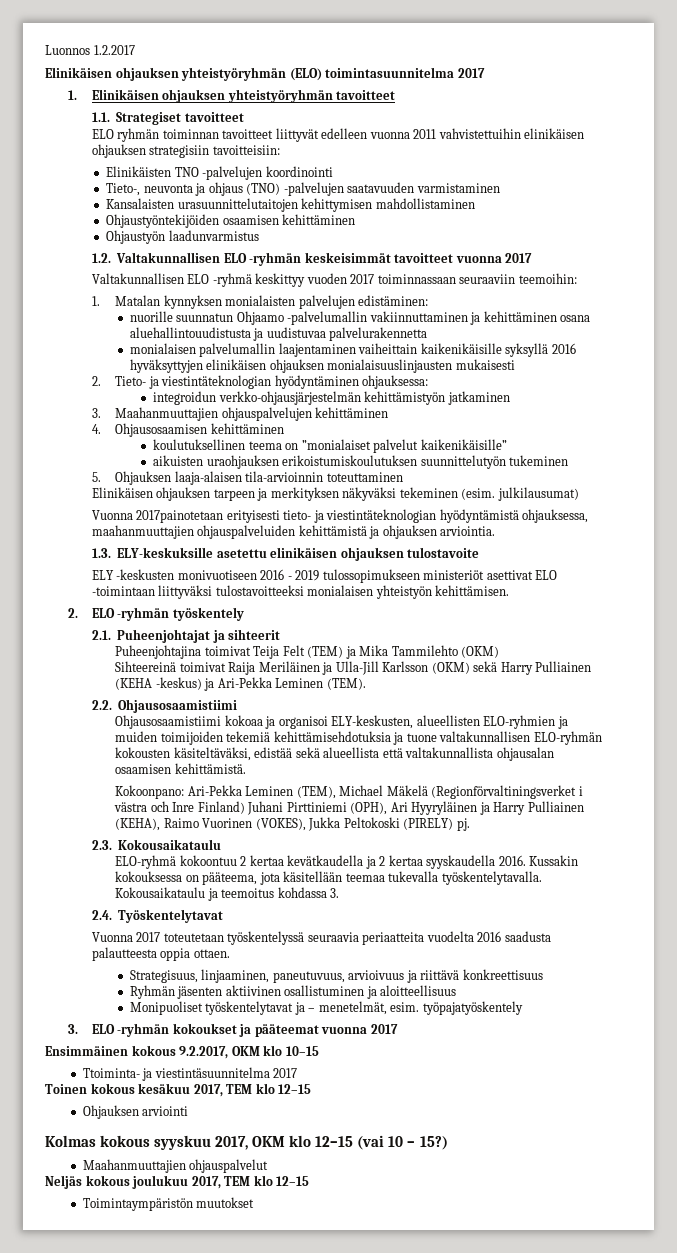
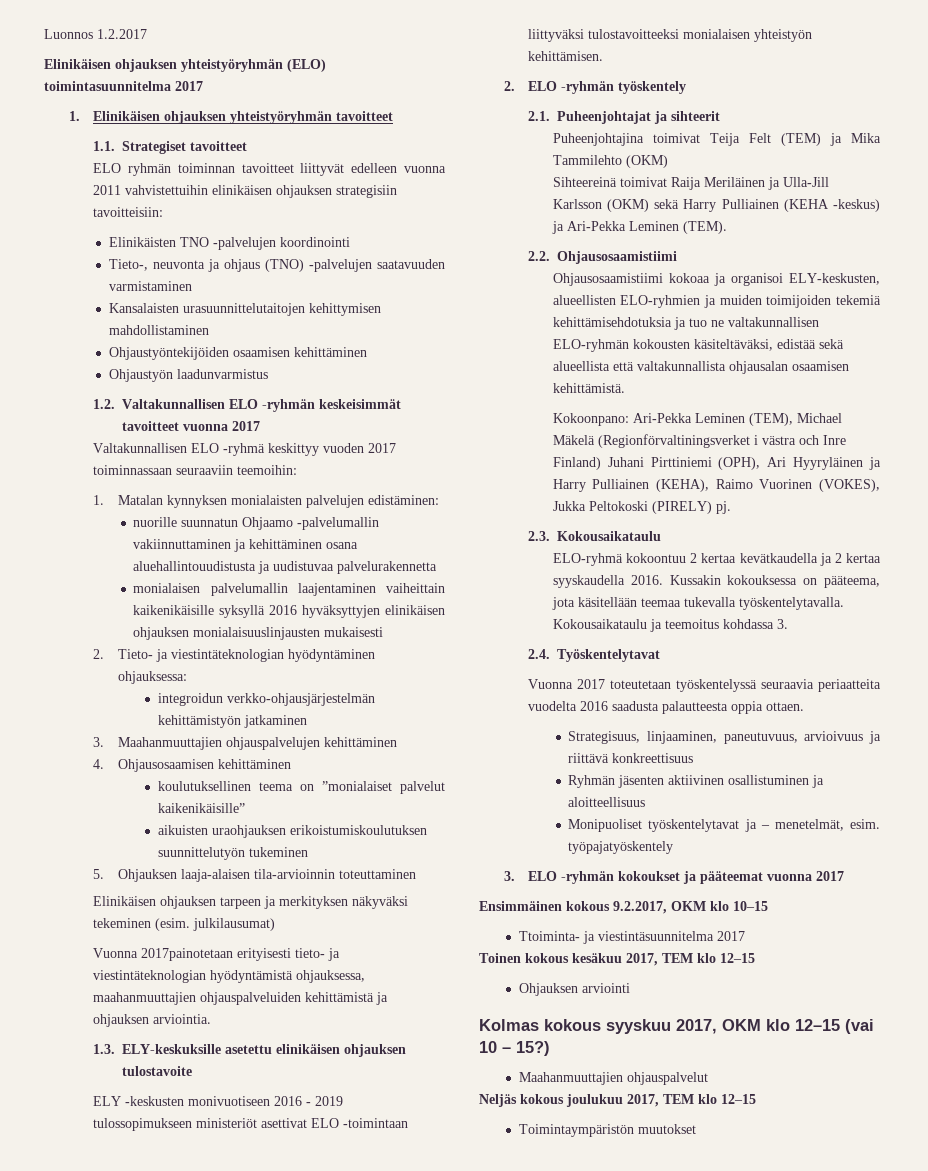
- Ohjausosaamistiimi kokoaa ja organisoi ELY-keskusten, alueellisten ELO-ryhmien ja muiden toimijoiden tekemiä kehittämisehdotuksia ja tuone valtakunnallisen ELO-ryhmän kokousten käsiteltäväksi, edistää sekä alueellista että valtakunnallista ohjausalan osaamisen kehittämistä.
+ Ohjausosaamistiimi kokoaa ja organisoi ELY-keskusten, alueellisten ELO-ryhmien ja muiden toimijoiden tekemiä kehittämisehdotuksia ja tuo ne valtakunnallisen ELO-ryhmän kokousten käsiteltäväksi, edistää sekä alueellista että valtakunnallista ohjausalan osaamisen kehittämistä.

